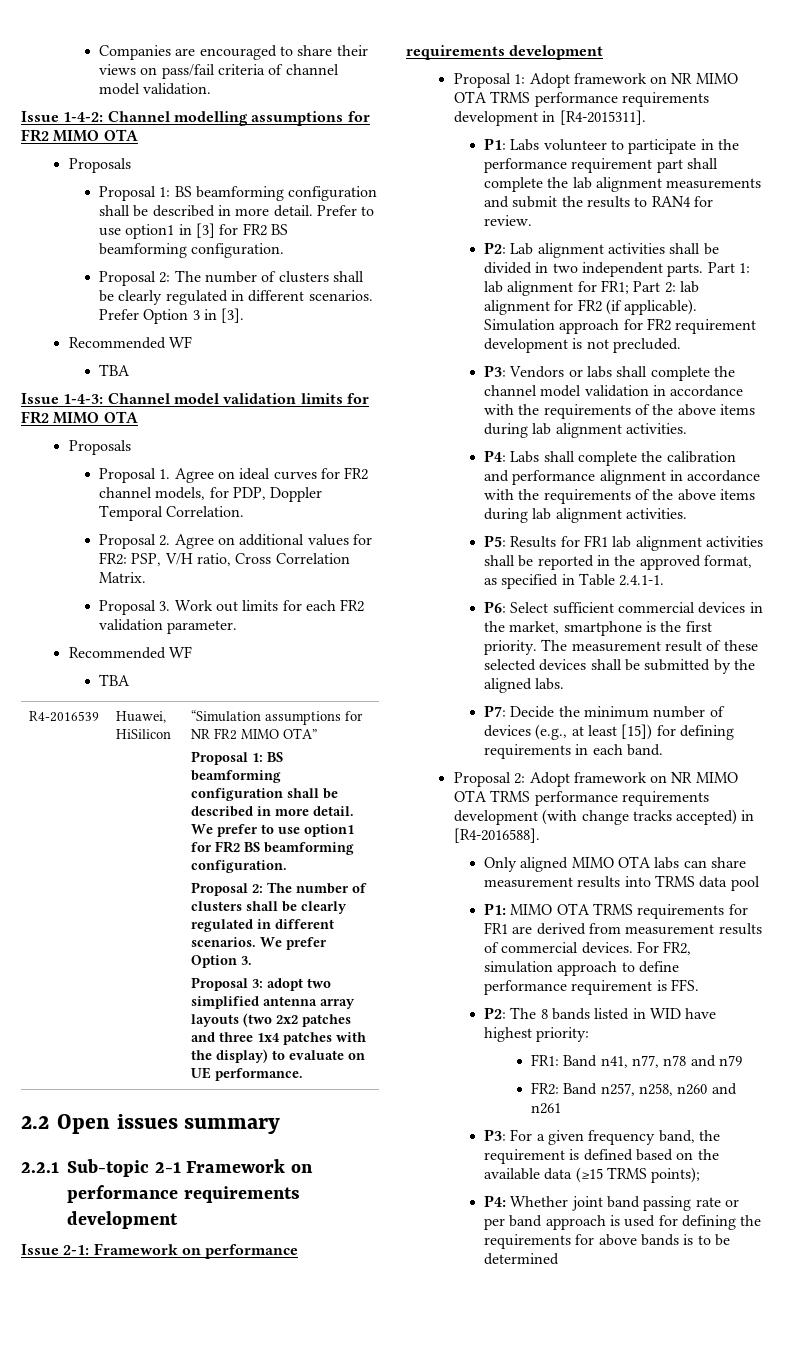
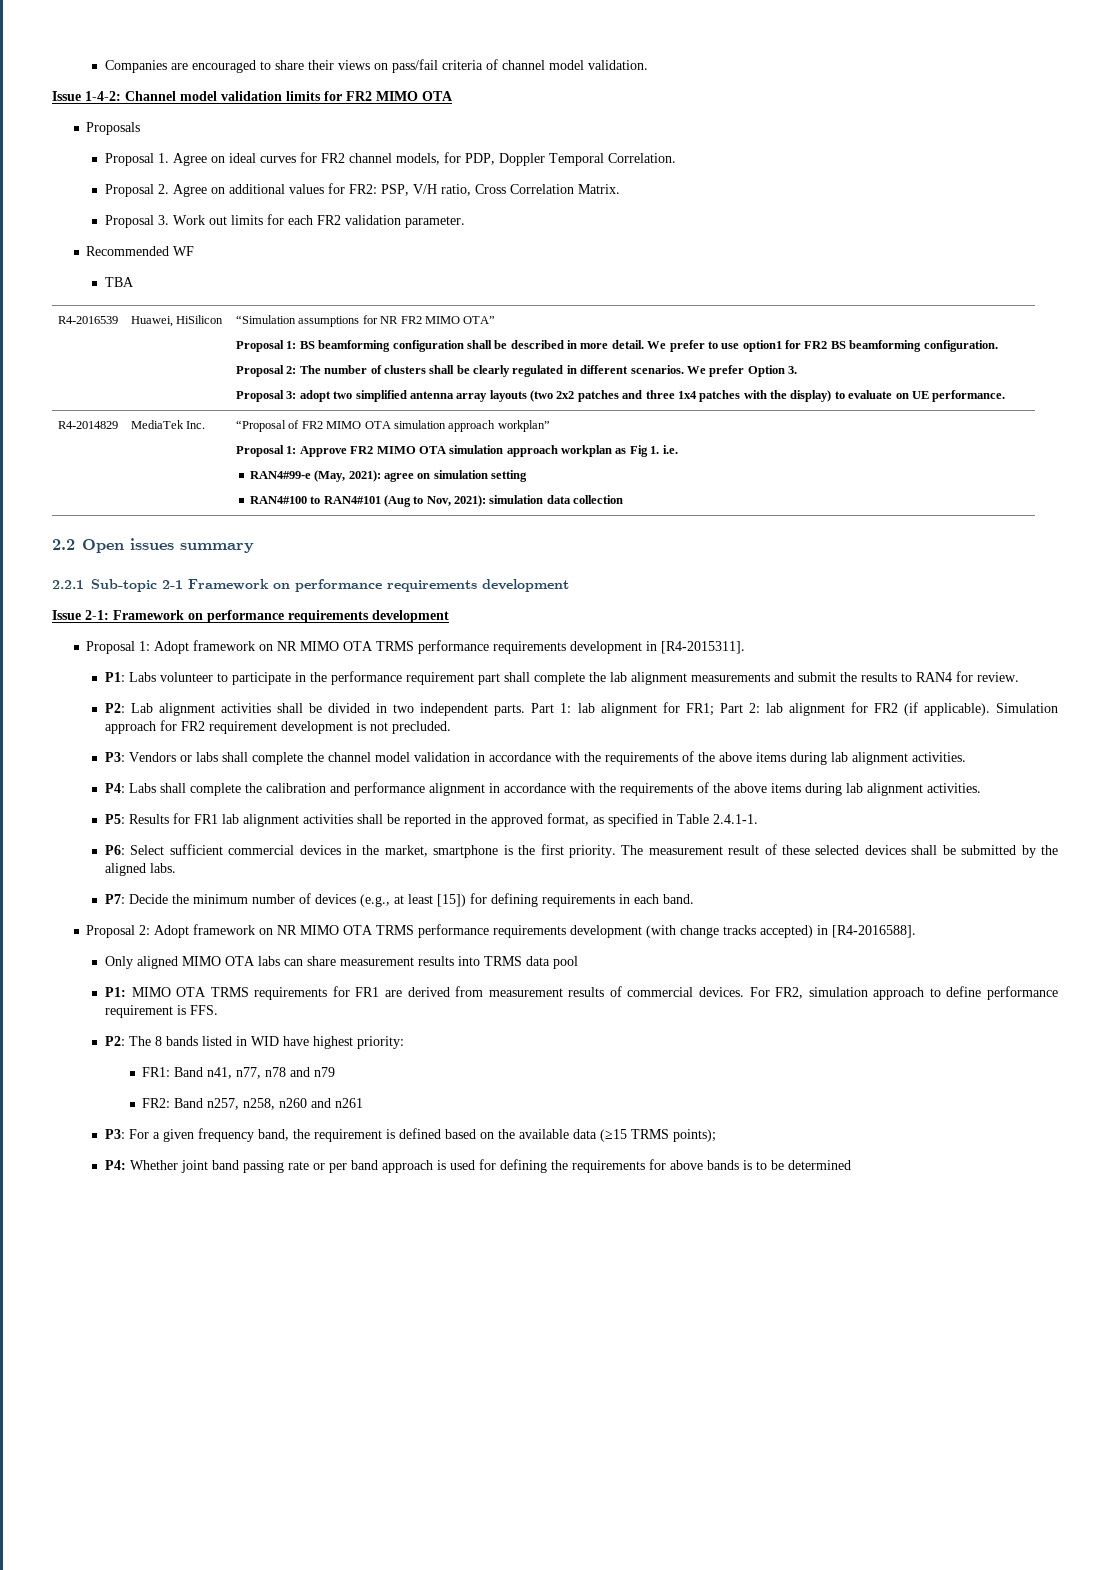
- Issue 1-4-2: Channel modelling assumptions for FR2 MIMO OTA
- Proposals
- Proposal 1: BS beamforming configuration shall be described in more detail. Prefer to use option1 in [3] for FR2 BS beamforming configuration.
- Proposal 2: The number of clusters shall be clearly regulated in different scenarios. Prefer Option 3 in [3].
- Recommended WF
- TBA
- Issue 1-4-3: Channel model validation limits for FR2 MIMO OTA
+ Issue 1-4-2: Channel model validation limits for FR2 MIMO OTA
+ R4-2014829 | MediaTek Inc. | “Proposal of FR2 MIMO OTA simulation approach workplan”
+ Proposal 1: Approve FR2 MIMO OTA simulation approach workplan as Fig 1. i.e.
+ RAN4#99-e (May, 2021): agree on simulation setting
+ RAN4#100 to RAN4#101 (Aug to Nov, 2021): simulation data collection

